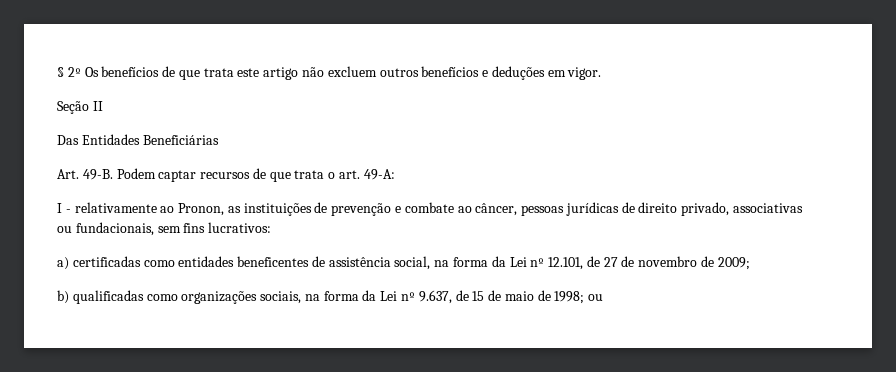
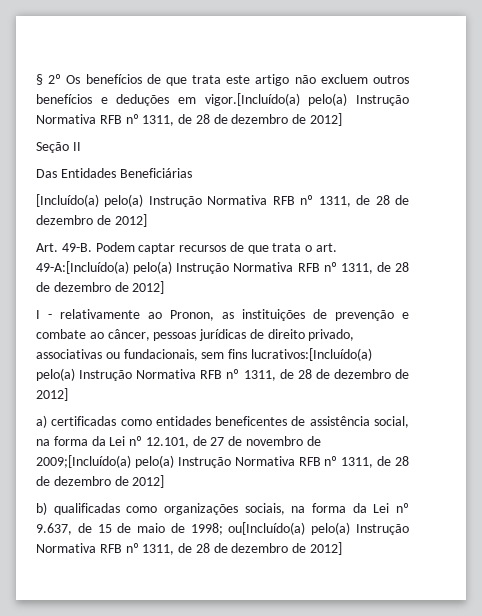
- § 2º Os benefícios de que trata este artigo não excluem outros benefícios e deduções em vigor.
+ § 2º Os benefícios de que trata este artigo não excluem outros benefícios e deduções em vigor.[Incluído(a) pelo(a) Instrução Normativa RFB nº 1311, de 28 de dezembro de 2012]
+ [Incluído(a) pelo(a) Instrução Normativa RFB nº 1311, de 28 de dezembro de 2012]
- Podem captar recursos de que trata o art. 49-A:
+ Podem captar recursos de que trata o art. 49-A:[Incluído(a) pelo(a) Instrução Normativa RFB nº 1311, de 28 de dezembro de 2012]
- I - relativamente ao Pronon, as instituições de prevenção e combate ao câncer, pessoas jurídicas de direito privado, associativas ou fundacionais, sem fins lucrativos:
+ I - relativamente ao Pronon, as instituições de prevenção e combate ao câncer, pessoas jurídicas de direito privado, associativas ou fundacionais, sem fins lucrativos:[Incluído(a) pelo(a) Instrução Normativa RFB nº 1311, de 28 de dezembro de 2012]
- a) certificadas como entidades beneficentes de assistência social, na forma da Lei nº 12.101, de 27 de novembro de 2009;
+ a) certificadas como entidades beneficentes de assistência social, na forma da Lei nº 12.101, de 27 de novembro de 2009;[Incluído(a) pelo(a) Instrução Normativa RFB nº 1311, de 28 de dezembro de 2012]
- b) qualificadas como organizações sociais, na forma da Lei nº 9.637, de 15 de maio de 1998; ou
+ b) qualificadas como organizações sociais, na forma da Lei nº 9.637, de 15 de maio de 1998; ou[Incluído(a) pelo(a) Instrução Normativa RFB nº 1311, de 28 de dezembro de 2012]

